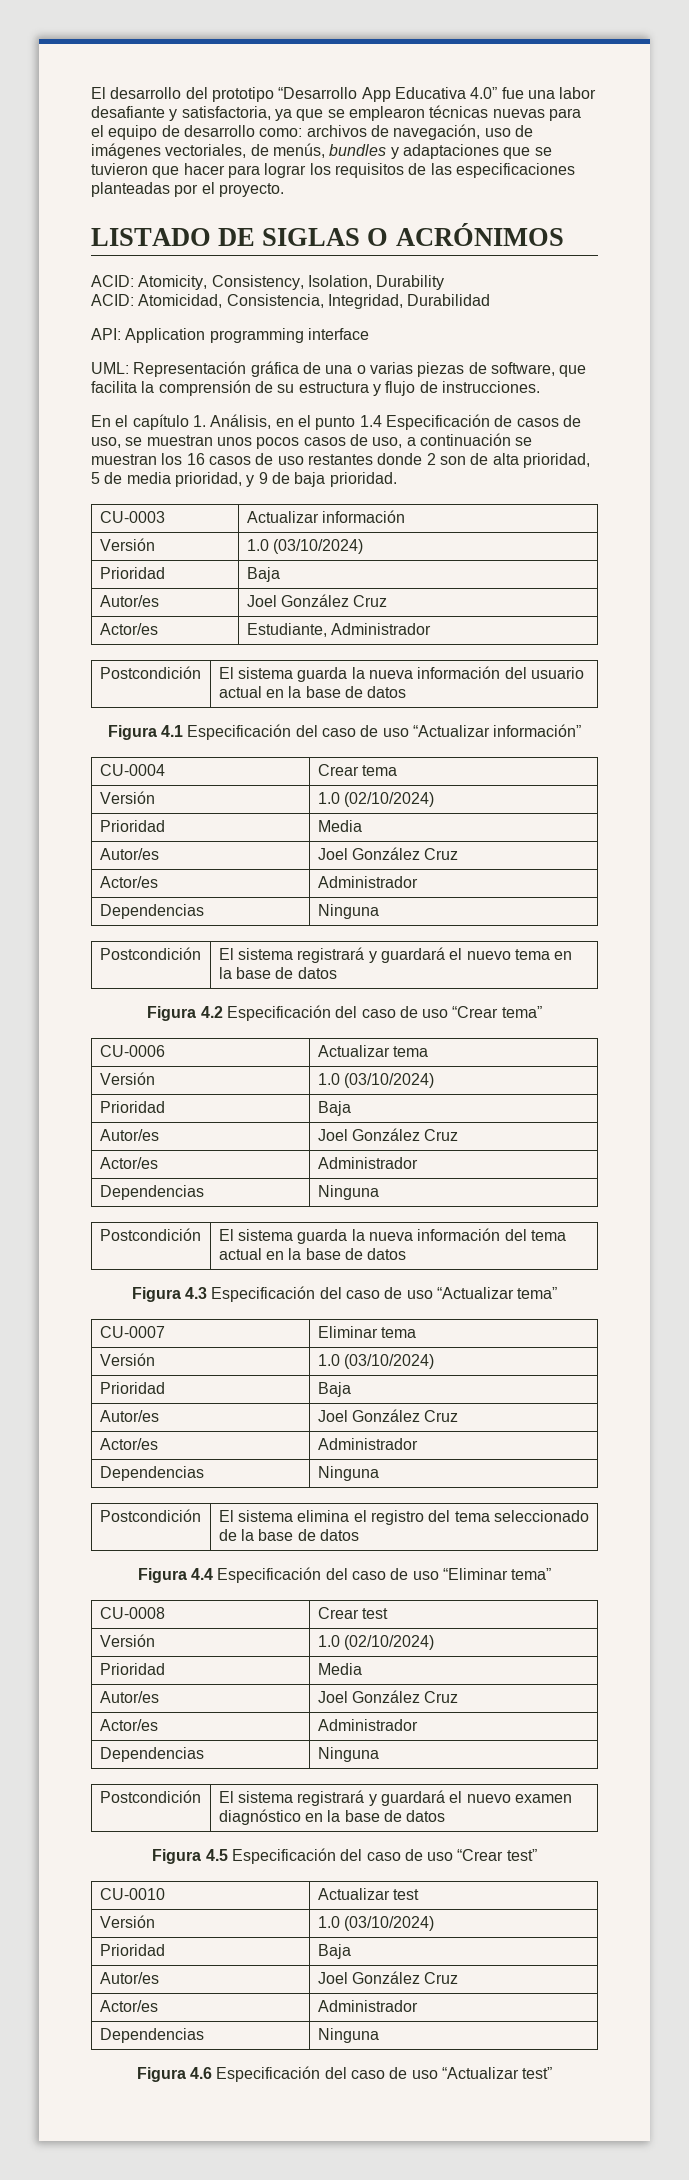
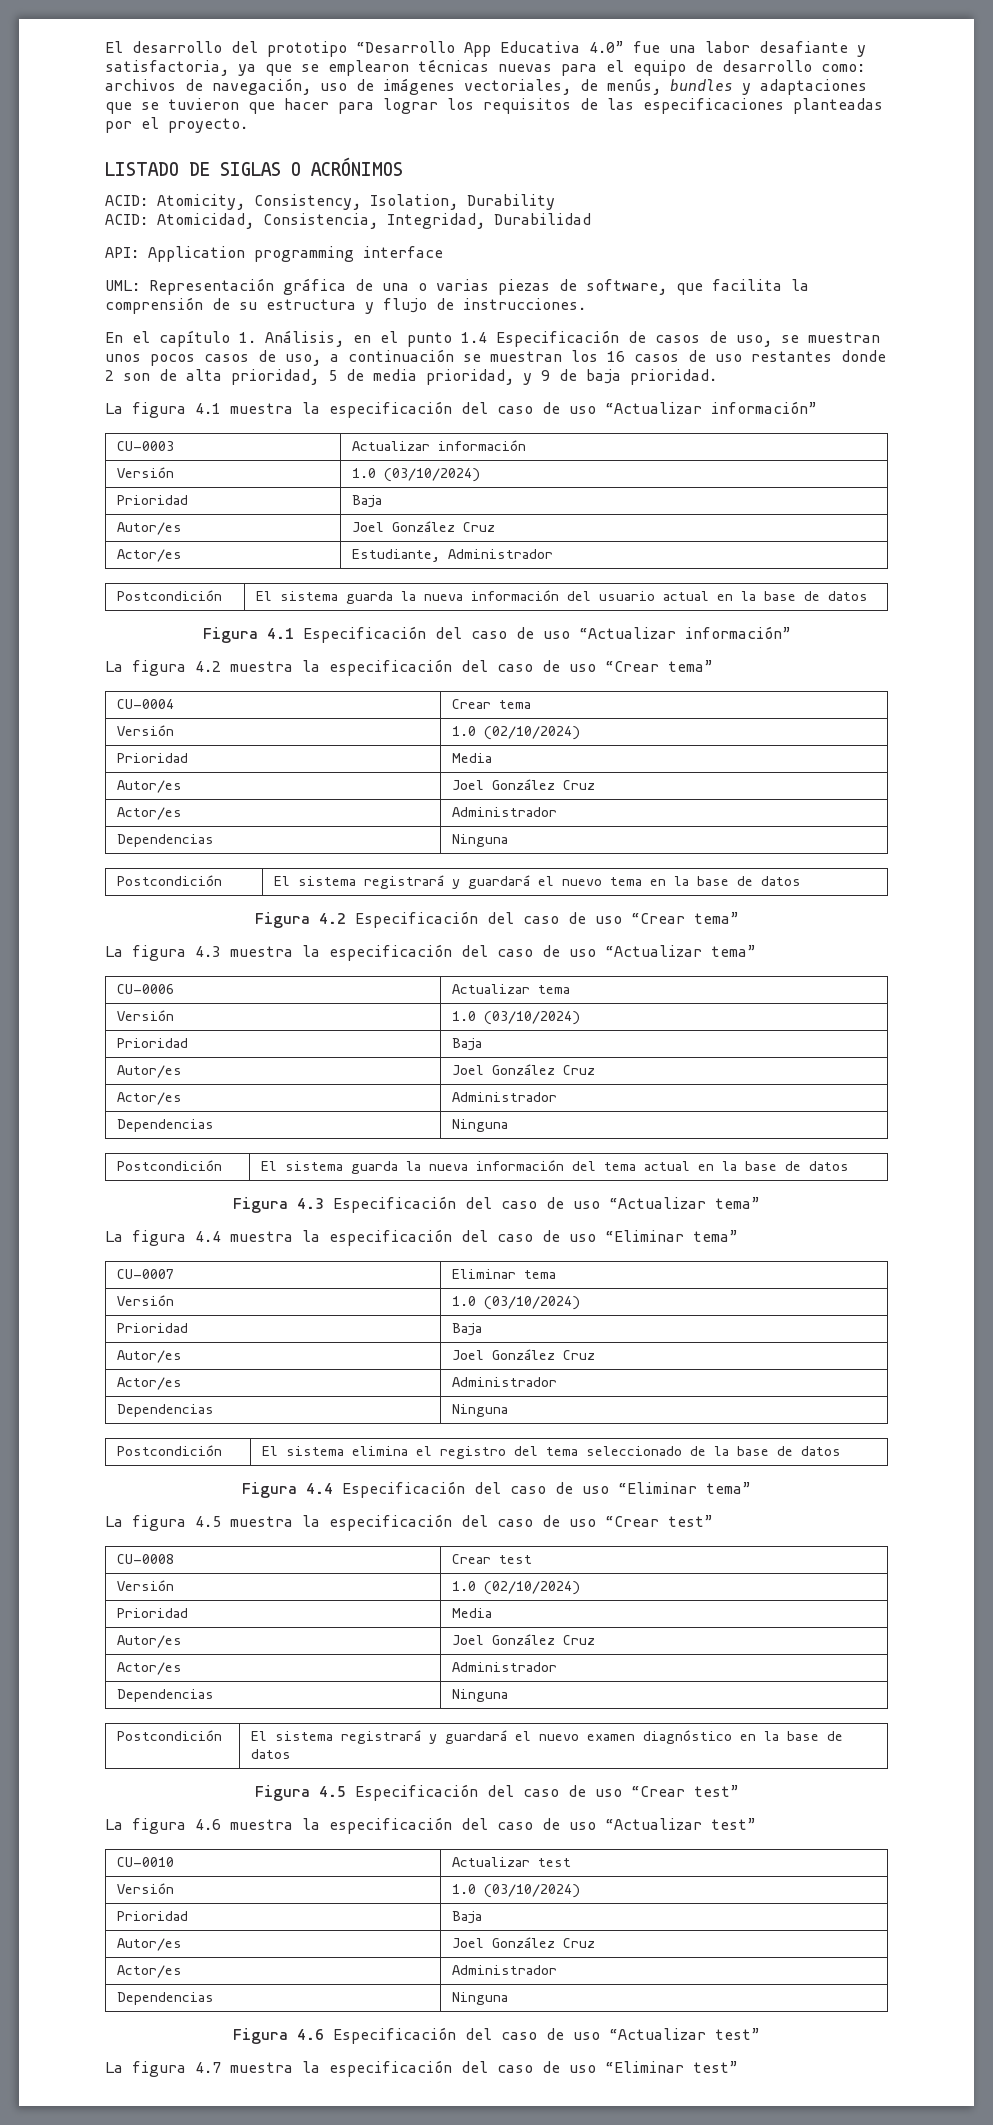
+ La figura 4.1 muestra la especificación del caso de uso “Actualizar información”
+ La figura 4.2 muestra la especificación del caso de uso “Crear tema”
+ La figura 4.3 muestra la especificación del caso de uso “Actualizar tema”
+ La figura 4.4 muestra la especificación del caso de uso “Eliminar tema”
+ La figura 4.5 muestra la especificación del caso de uso “Crear test”
+ La figura 4.6 muestra la especificación del caso de uso “Actualizar test”
+ La figura 4.7 muestra la especificación del caso de uso “Eliminar test”

